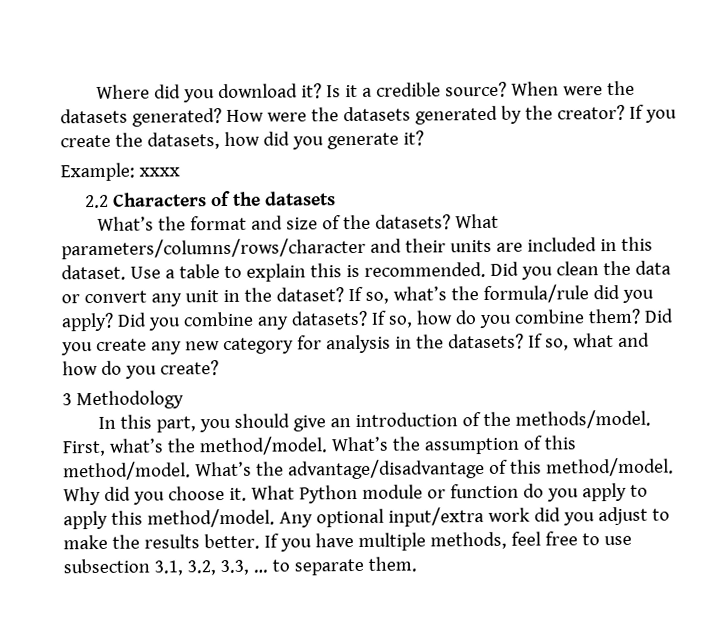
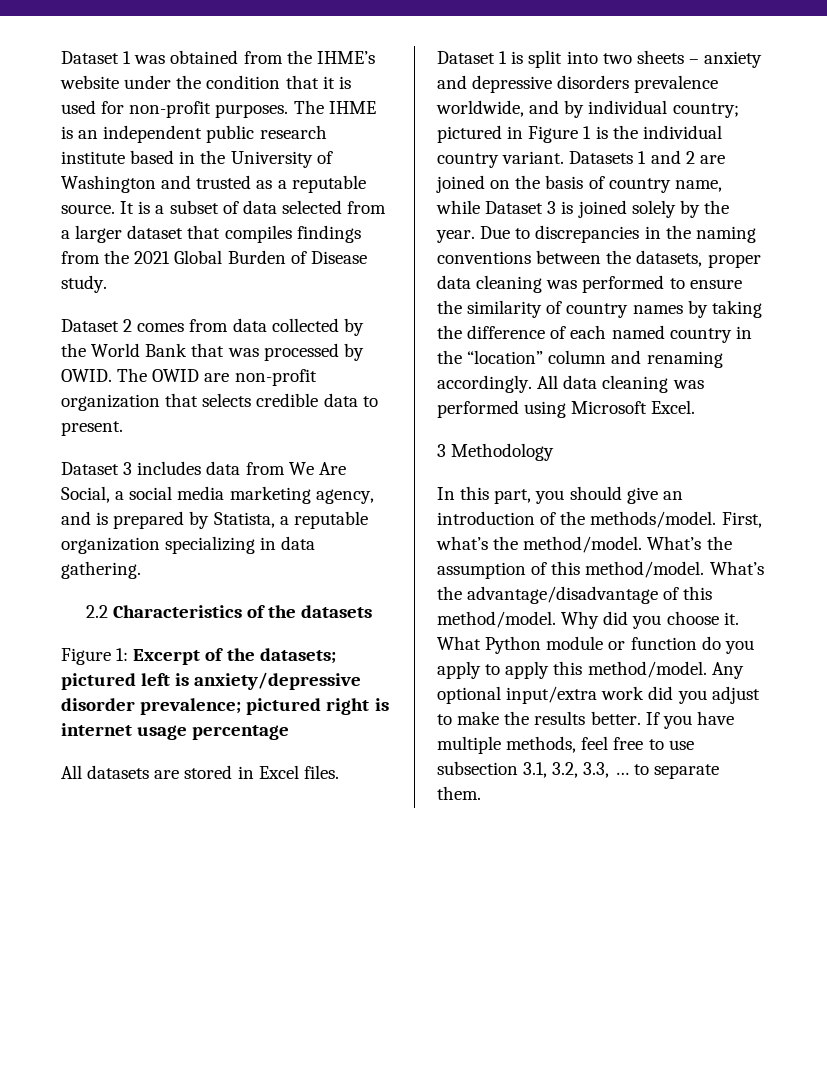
- Where did you download it? Is it a credible source? When were the datasets generated? How were the datasets generated by the creator? If you create the datasets, how did you generate it?
- Example: xxxx
+ Dataset 1 was obtained from the IHME’s website under the condition that it is used for non-profit purposes. The IHME is an independent public research institute based in the University of Washington and trusted as a reputable source. It is a subset of data selected from a larger dataset that compiles findings from the 2021 Global Burden of Disease study.
+ Dataset 2 comes from data collected by the World Bank that was processed by OWID. The OWID are non-profit organization that selects credible data to present.
+ Dataset 3 includes data from We Are Social, a social media marketing agency, and is prepared by Statista, a reputable organization specializing in data gathering.
- 2.2 Characters of the datasets
+ 2.2 Characteristics of the datasets
- What’s the format and size of the datasets? What parameters/columns/rows/character and their units are included in this dataset. Use a table to explain this is recommended. Did you clean the data or convert any unit in the dataset? If so, what’s the formula/rule did you apply? Did you combine any datasets? If so, how do you combine them? Did you create any new category for analysis in the datasets? If so, what and how do you create?
+ Figure 1: Excerpt of the datasets; pictured left is anxiety/depressive disorder prevalence; pictured right is internet usage percentage
+ All datasets are stored in Excel files. Dataset 1 is split into two sheets – anxiety and depressive disorders prevalence worldwide, and by individual country; pictured in Figure 1 is the individual country variant. Datasets 1 and 2 are joined on the basis of country name, while Dataset 3 is joined solely by the year. Due to discrepancies in the naming conventions between the datasets, proper data cleaning was performed to ensure the similarity of country names by taking the difference of each named country in the “location” column and renaming accordingly. All data cleaning was performed using Microsoft Excel.

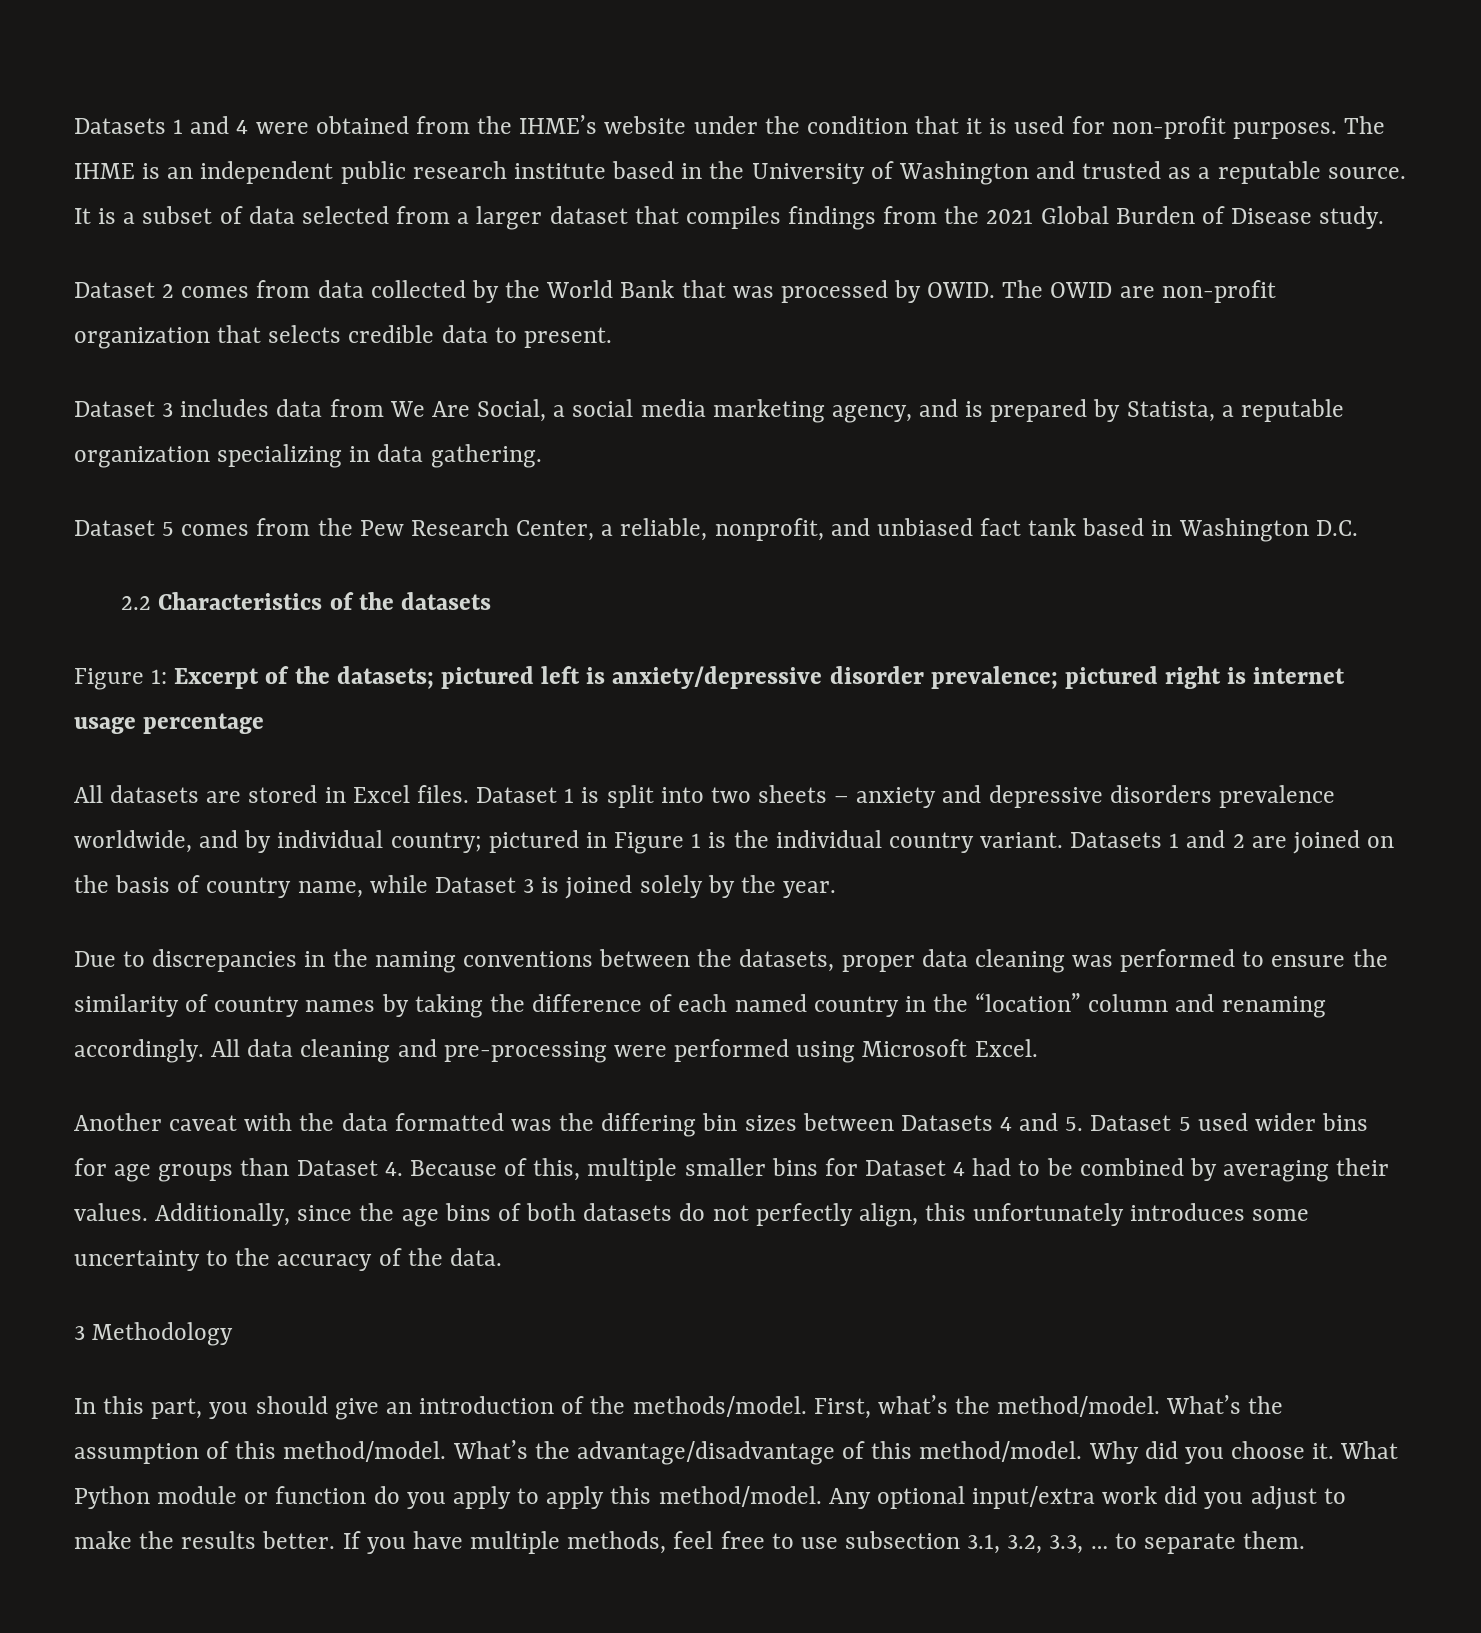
- Dataset 1 was obtained from the IHME’s website under the condition that it is used for non-profit purposes.
+ Datasets 1 and 4 were obtained from the IHME’s website under the condition that it is used for non-profit purposes.
+ Dataset 5 comes from the Pew Research Center, a reliable, nonprofit, and unbiased fact tank based in Washington D.C.
- Datasets 1 and 2 are joined on the basis of country name, while Dataset 3 is joined solely by the year. Due to discrepancies in the naming conventions between the datasets, proper data cleaning was performed to ensure the similarity of country names by taking the difference of each named country in the “location” column and renaming accordingly.
+ Datasets 1 and 2 are joined on the basis of country name, while Dataset 3 is joined solely by the year.
+ Due to discrepancies in the naming conventions between the datasets, proper data cleaning was performed to ensure the similarity of country names by taking the difference of each named country in the “location” column and renaming accordingly.
- All data cleaning was performed using Microsoft Excel.
+ All data cleaning and pre-processing were performed using Microsoft Excel.
+ Another caveat with the data formatted was the differing bin sizes between Datasets 4 and 5. Dataset 5 used wider bins for age groups than Dataset 4. Because of this, multiple smaller bins for Dataset 4 had to be combined by averaging their values. Additionally, since the age bins of both datasets do not perfectly align, this unfortunately introduces some uncertainty to the accuracy of the data.

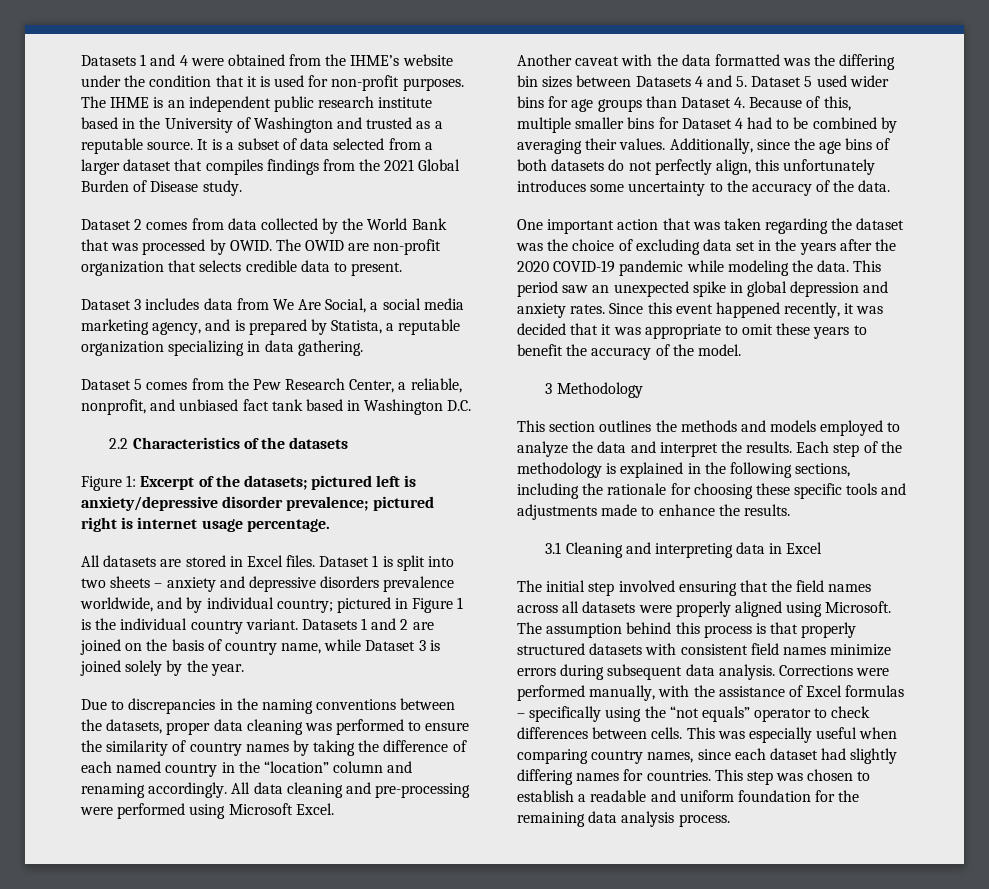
- Figure 1: Excerpt of the datasets; pictured left is anxiety/depressive disorder prevalence; pictured right is internet usage percentage
+ Figure 1: Excerpt of the datasets; pictured left is anxiety/depressive disorder prevalence; pictured right is internet usage percentage.
+ One important action that was taken regarding the dataset was the choice of excluding data set in the years after the 2020 COVID-19 pandemic while modeling the data. This period saw an unexpected spike in global depression and anxiety rates. Since this event happened recently, it was decided that it was appropriate to omit these years to benefit the accuracy of the model.
  3 Methodology
- In this part, you should give an introduction of the methods/model. First, what’s the method/model. What’s the assumption of this method/model. What’s the advantage/disadvantage of this method/model. Why did you choose it. What Python module or function do you apply to apply this method/model. Any optional input/extra work did you adjust to make the results better. If you have multiple methods, feel free to use subsection 3.1, 3.2, 3.3, … to separate them.
+ This section outlines the methods and models employed to analyze the data and interpret the results. Each step of the methodology is explained in the following sections, including the rationale for choosing these specific tools and adjustments made to enhance the results.
+ 3.1 Cleaning and interpreting data in Excel
+ The initial step involved ensuring that the field names across all datasets were properly aligned using Microsoft. The assumption behind this process is that properly structured datasets with consistent field names minimize errors during subsequent data analysis. Corrections were performed manually, with the assistance of Excel formulas – specifically using the “not equals” operator to check differences between cells. This was especially useful when comparing country names, since each dataset had slightly differing names for countries. This step was chosen to establish a readable and uniform foundation for the remaining data analysis process.

